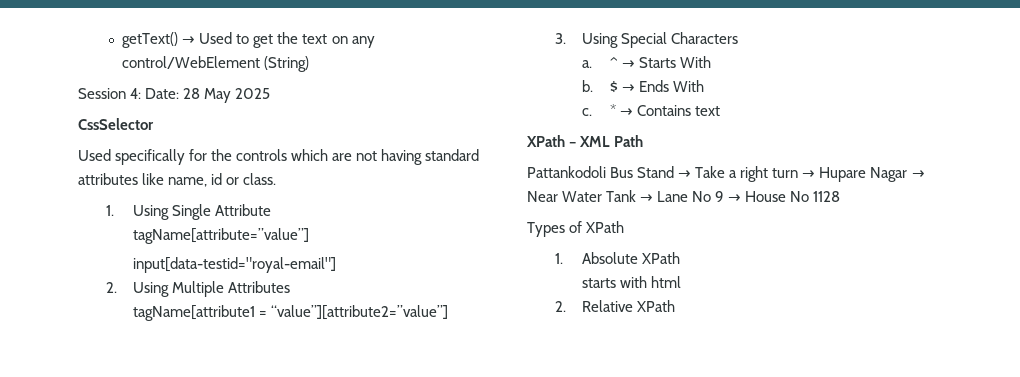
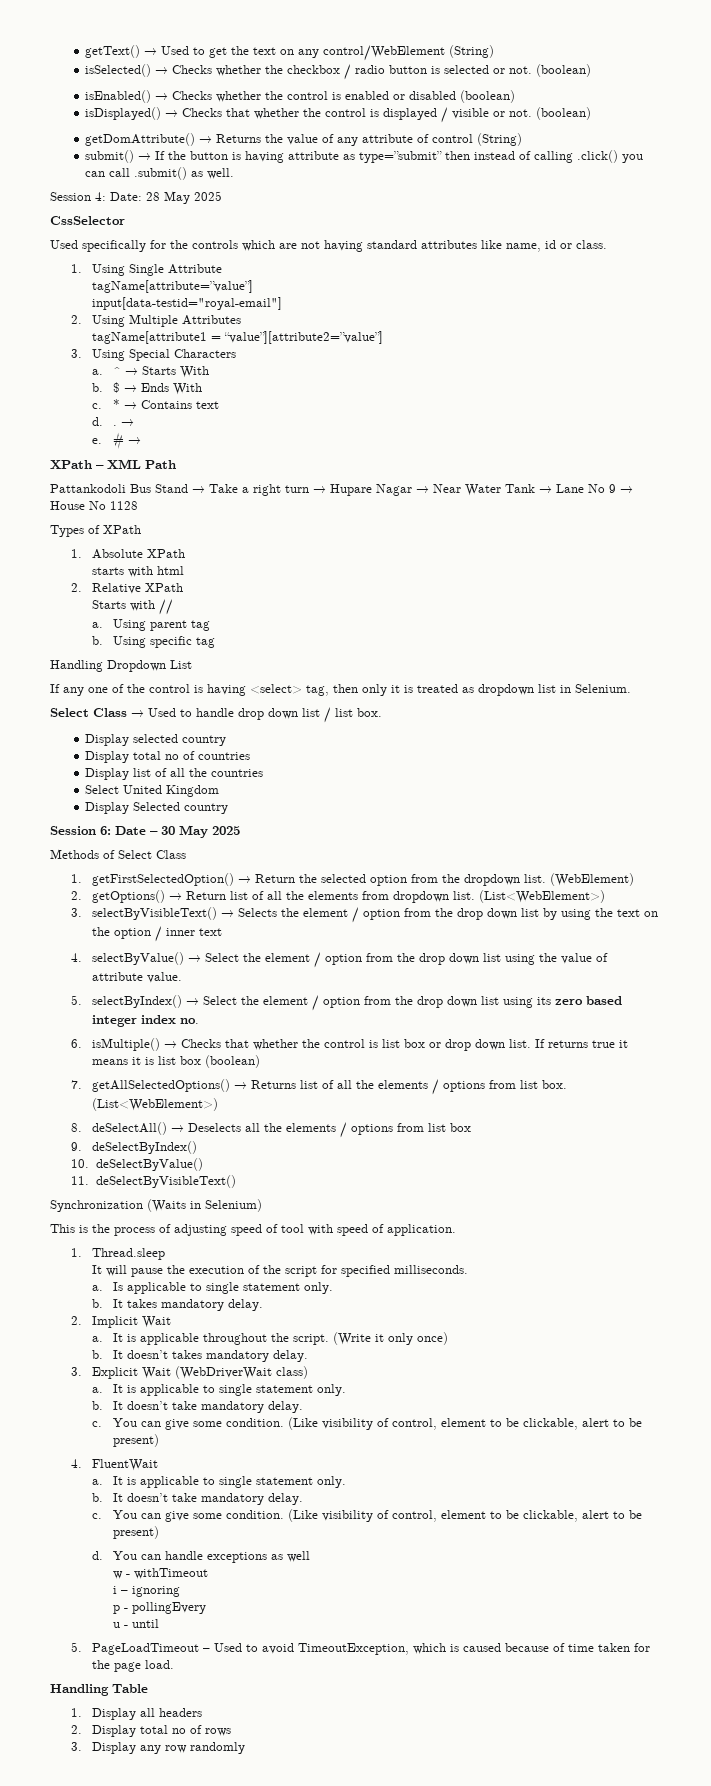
+ isSelected() → Checks whether the checkbox / radio button is selected or not. (boolean)
+ isEnabled() → Checks whether the control is enabled or disabled (boolean)
+ isDisplayed() → Checks that whether the control is displayed / visible or not. (boolean)
+ getDomAttribute() → Returns the value of any attribute of control (String)
+ submit() → If the button is having attribute as type=”submit” then instead of calling .click() you can call .submit() as well.
+ d. . →
+ e. # →
+ Starts with //
+ a. Using parent tag
+ b. Using specific tag
+ Handling Dropdown List
+ If any one of the control is having <select> tag, then only it is treated as dropdown list in Selenium.
+ Select Class → Used to handle drop down list / list box.
+ Display selected country
+ Display total no of countries
+ Display list of all the countries
+ Select United Kingdom
+ Display Selected country
+ Session 6: Date – 30 May 2025
+ Methods of Select Class
+ 1. getFirstSelectedOption() → Return the selected option from the dropdown list. (WebElement)
+ 2. getOptions() → Return list of all the elements from dropdown list. (List<WebElement>)
+ 3. selectByVisibleText() → Selects the element / option from the drop down list by using the text on the option / inner text
+ 4. selectByValue() → Select the element / option from the drop down list using the value of attribute value.
+ 5. selectByIndex() → Select the element / option from the drop down list using its zero based integer index no.
+ 6. isMultiple() → Checks that whether the control is list box or drop down list. If returns true it means it is list box (boolean)
+ 7. getAllSelectedOptions() → Returns list of all the elements / options from list box. (List<WebElement>)
+ 8. deSelectAll() → Deselects all the elements / options from list box
+ 9. deSelectByIndex()
+ 10. deSelectByValue()
+ 11. deSelectByVisibleText()
+ Synchronization (Waits in Selenium)
+ This is the process of adjusting speed of tool with speed of application.
+ 1. Thread.sleep
+ It will pause the execution of the script for specified milliseconds.
+ a. Is applicable to single statement only.
+ b. It takes mandatory delay.
+ 2. Implicit Wait
+ a. It is applicable throughout the script. (Write it only once)
+ b. It doesn’t takes mandatory delay.
+ 3. Explicit Wait (WebDriverWait class)
+ a. It is applicable to single statement only.
+ b. It doesn’t take mandatory delay.
+ c. You can give some condition. (Like visibility of control, element to be clickable, alert to be present)
+ 4. FluentWait
+ a. It is applicable to single statement only.
+ b. It doesn’t take mandatory delay.
+ c. You can give some condition. (Like visibility of control, element to be clickable, alert to be present)
+ d. You can handle exceptions as well
+ w - withTimeout
+ i – ignoring
+ p - pollingEvery
+ u - until
+ 5. PageLoadTimeout – Used to avoid TimeoutException, which is caused because of time taken for the page load.
+ Handling Table
+ 1. Display all headers
+ 2. Display total no of rows
+ 3. Display any row randomly

